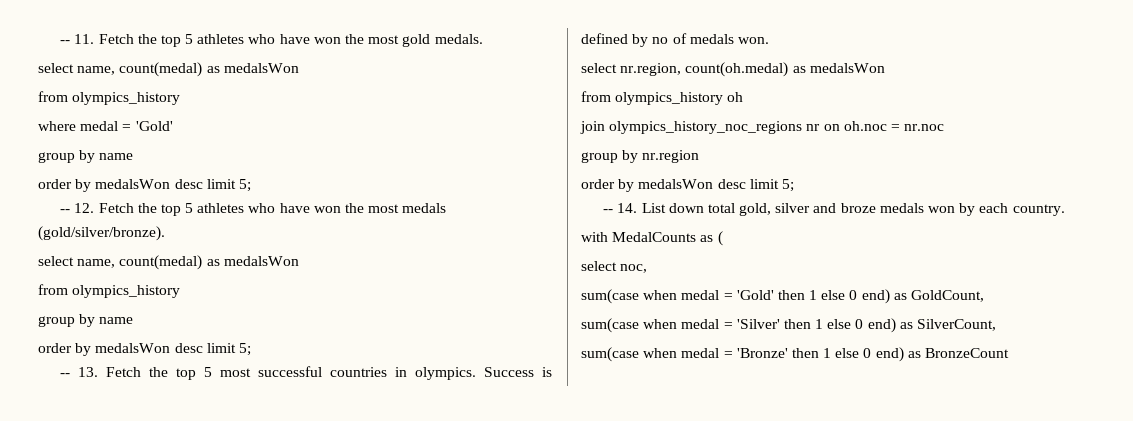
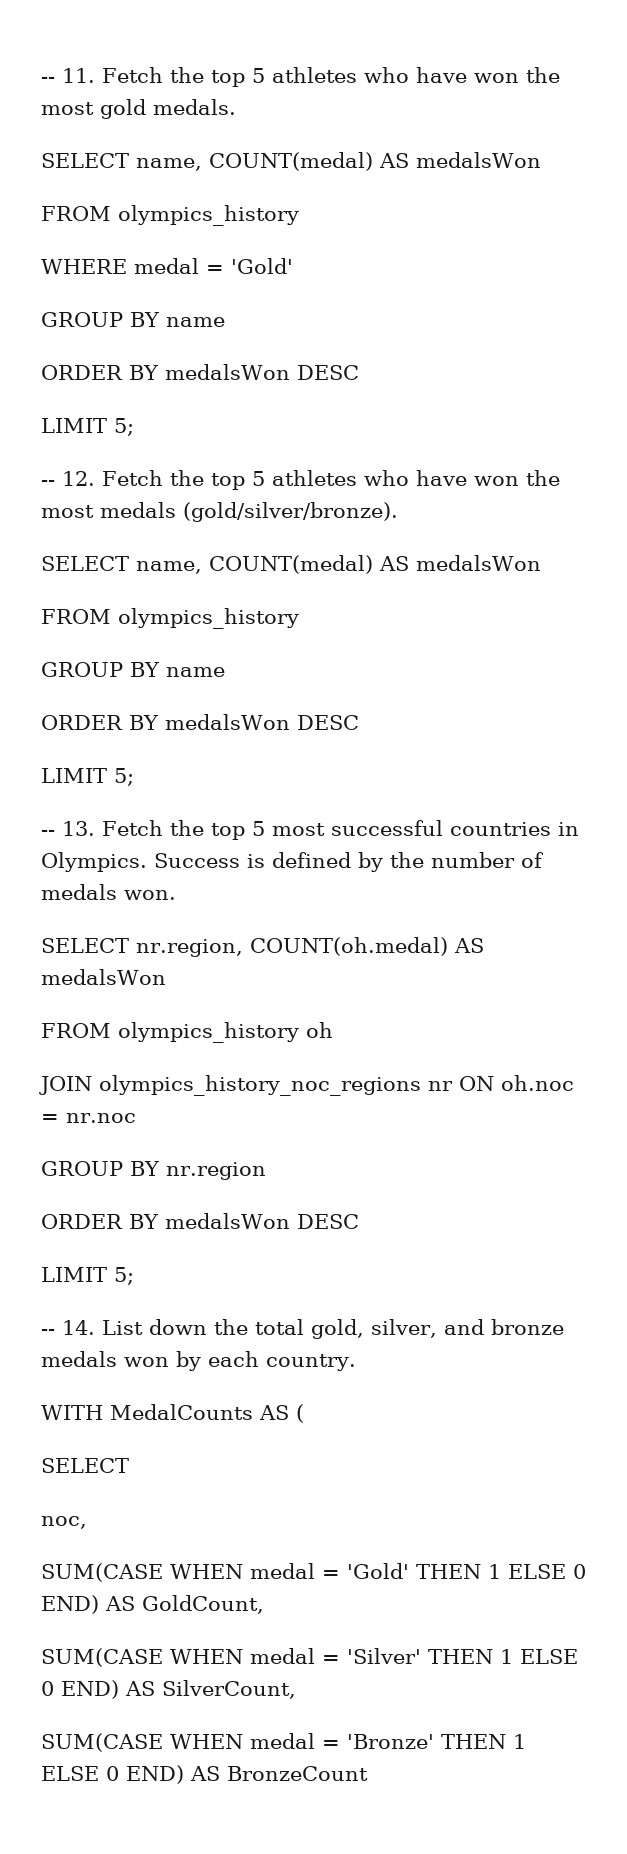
  -- 11. Fetch the top 5 athletes who have won the most gold medals.
- select name, count(medal) as medalsWon
- from olympics_history
- where medal = 'Gold'
- group by name
- order by medalsWon desc limit 5;
+ SELECT name, COUNT(medal) AS medalsWon
+ FROM olympics_history
+ WHERE medal = 'Gold'
+ GROUP BY name
+ ORDER BY medalsWon DESC
+ LIMIT 5;
  -- 12. Fetch the top 5 athletes who have won the most medals (gold/silver/bronze).
- select name, count(medal) as medalsWon
- from olympics_history
- group by name
- order by medalsWon desc limit 5;
+ SELECT name, COUNT(medal) AS medalsWon
+ FROM olympics_history
+ GROUP BY name
+ ORDER BY medalsWon DESC
+ LIMIT 5;
- -- 13. Fetch the top 5 most successful countries in olympics.
+ -- 13. Fetch the top 5 most successful countries in Olympics.
- Success is defined by no of medals won.
+ Success is defined by the number of medals won.
- select nr.region, count(oh.medal) as medalsWon
- from olympics_history oh
+ SELECT nr.region, COUNT(oh.medal) AS medalsWon
+ FROM olympics_history oh
- join olympics_history_noc_regions nr on oh.noc = nr.noc
+ JOIN olympics_history_noc_regions nr ON oh.noc = nr.noc
- group by nr.region
- order by medalsWon desc limit 5;
+ GROUP BY nr.region
+ ORDER BY medalsWon DESC
+ LIMIT 5;
- -- 14. List down total gold, silver and broze medals won by each country.
+ -- 14. List down the total gold, silver, and bronze medals won by each country.
- with MedalCounts as (
- select noc,
+ WITH MedalCounts AS (
+ SELECT
+ noc,
- sum(case when medal = 'Gold' then 1 else 0 end) as GoldCount,
+ SUM(CASE WHEN medal = 'Gold' THEN 1 ELSE 0 END) AS GoldCount,
- sum(case when medal = 'Silver' then 1 else 0 end) as SilverCount,
+ SUM(CASE WHEN medal = 'Silver' THEN 1 ELSE 0 END) AS SilverCount,
- sum(case when medal = 'Bronze' then 1 else 0 end) as BronzeCount
+ SUM(CASE WHEN medal = 'Bronze' THEN 1 ELSE 0 END) AS BronzeCount

